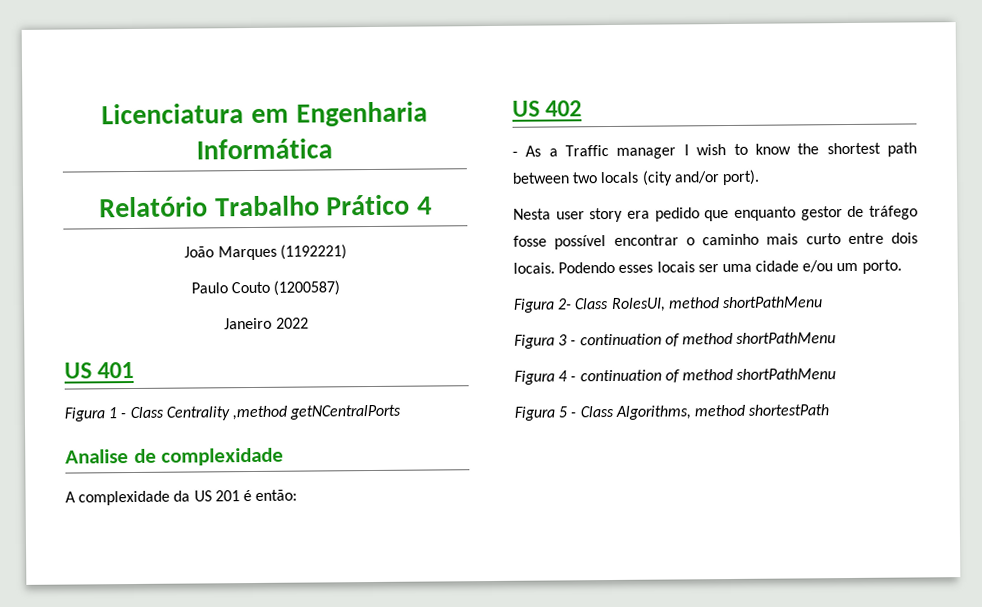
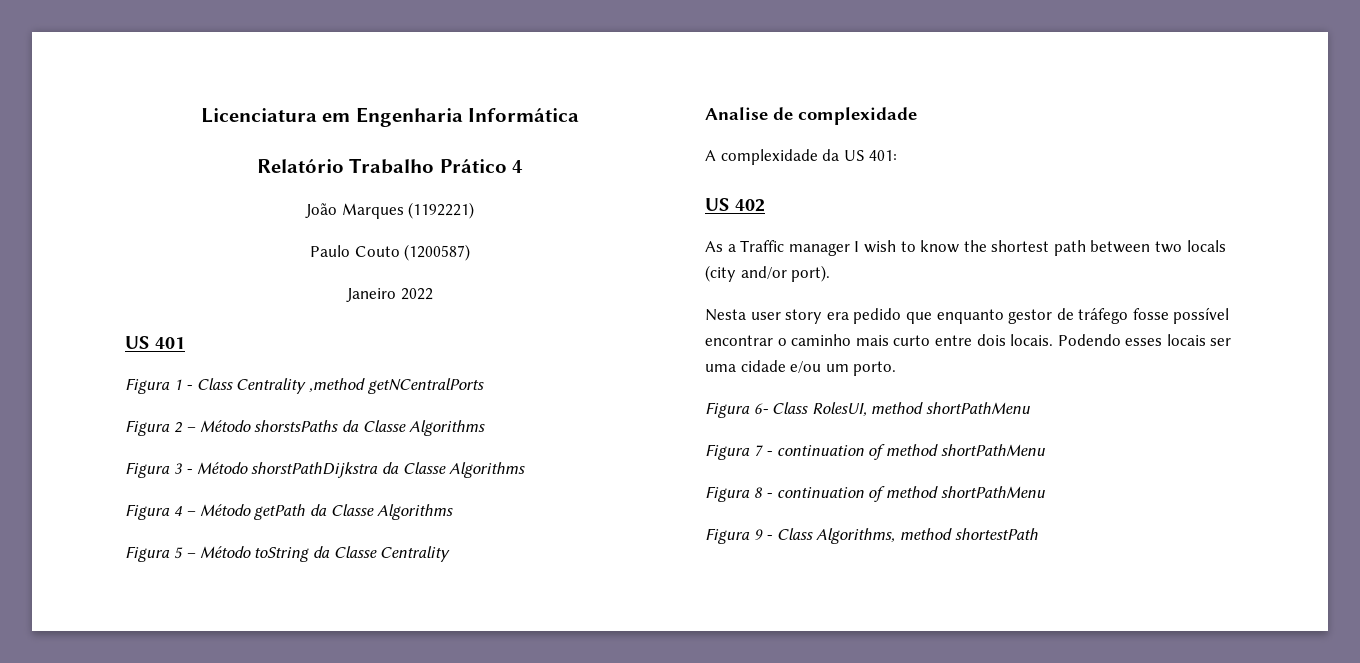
+ Figura 2 – Método shorstsPaths da Classe Algorithms
+ Figura 3 - Método shorstPathDijkstra da Classe Algorithms
+ Figura 4 – Método getPath da Classe Algorithms
+ Figura 5 – Método toString da Classe Centrality
- A complexidade da US 201 é então:
+ A complexidade da US 401:
- - As a Traffic manager I wish to know the shortest path between two locals (city and/or port).
+ As a Traffic manager I wish to know the shortest path between two locals (city and/or port).
- Figura 2- Class RolesUI, method shortPathMenu
+ Figura 6- Class RolesUI, method shortPathMenu
- Figura 3 - continuation of method shortPathMenu
- Figura 4 - continuation of method shortPathMenu
- Figura 5 - Class Algorithms, method shortestPath
+ Figura 7 - continuation of method shortPathMenu
+ Figura 8 - continuation of method shortPathMenu
+ Figura 9 - Class Algorithms, method shortestPath

